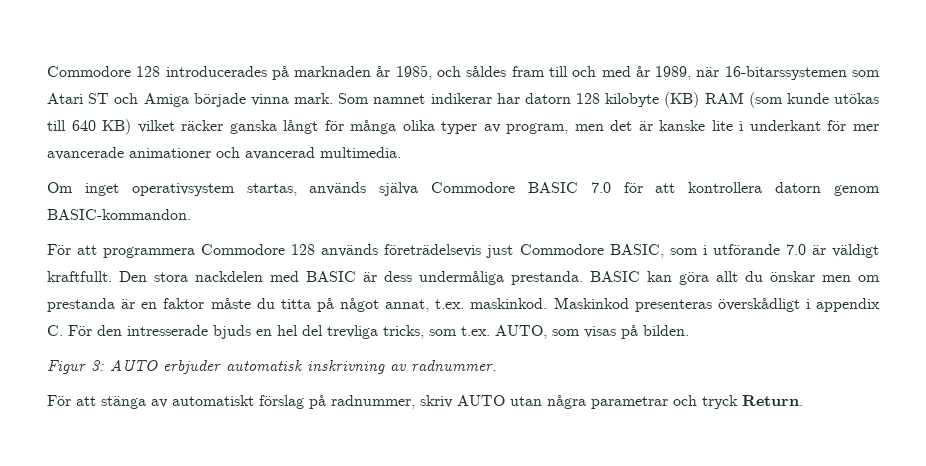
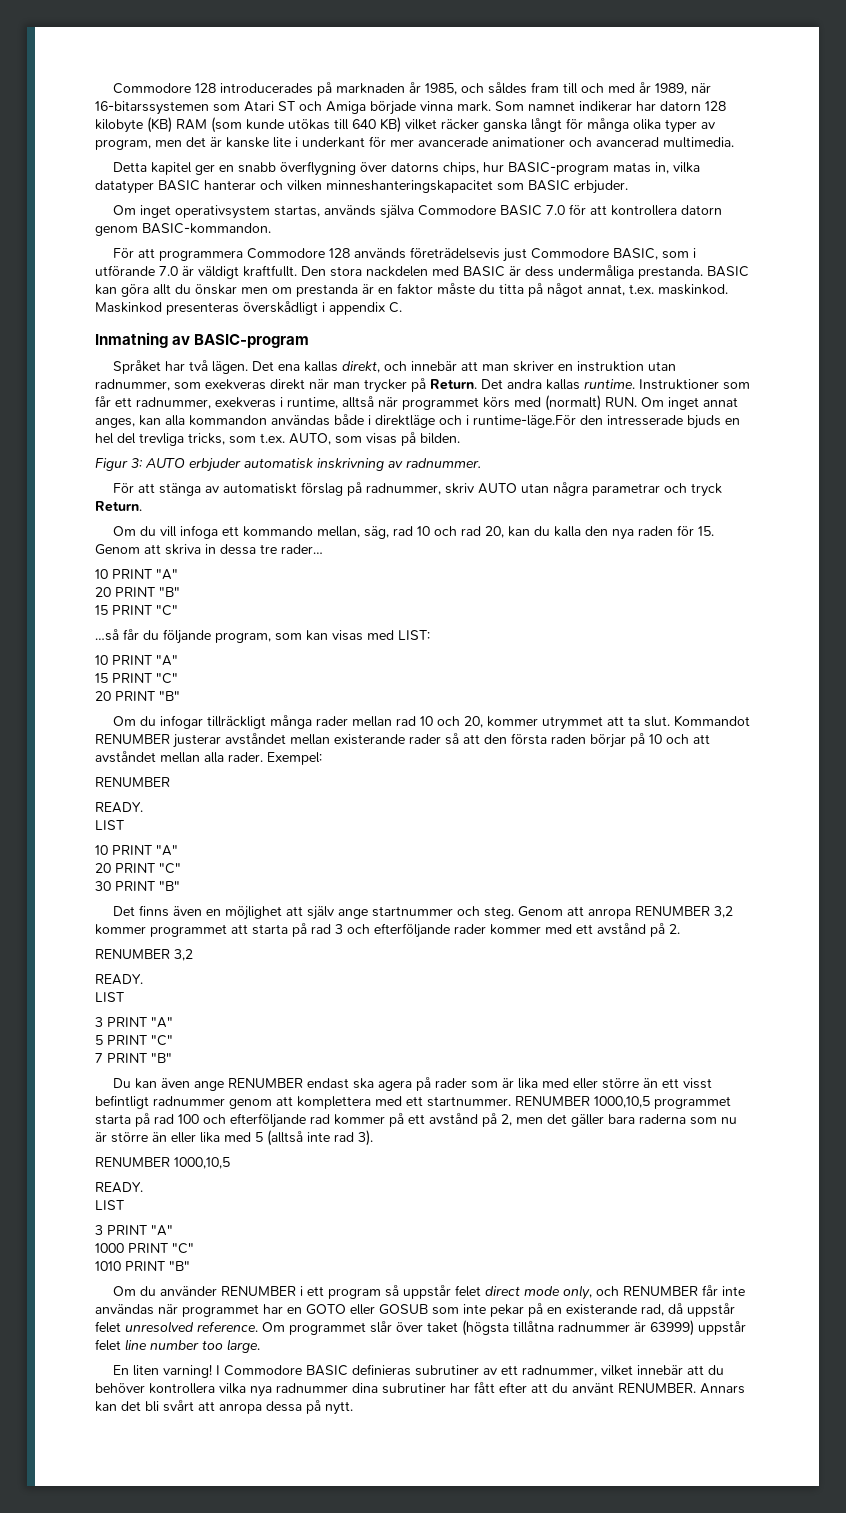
+ Detta kapitel ger en snabb överflygning över datorns chips, hur BASIC-program matas in, vilka datatyper BASIC hanterar och vilken minneshanteringskapacitet som BASIC erbjuder.
- Maskinkod presenteras överskådligt i appendix C. För den intresserade bjuds en hel del trevliga tricks, som t.ex. AUTO, som visas på bilden.
+ Maskinkod presenteras överskådligt i appendix C.
+ Inmatning av BASIC-program
+ Språket har två lägen. Det ena kallas direkt, och innebär att man skriver en instruktion utan radnummer, som exekveras direkt när man trycker på Return. Det andra kallas runtime. Instruktioner som får ett radnummer, exekveras i runtime, alltså när programmet körs med (normalt) RUN. Om inget annat anges, kan alla kommandon användas både i direktläge och i runtime-läge.För den intresserade bjuds en hel del trevliga tricks, som t.ex. AUTO, som visas på bilden.
+ Om du vill infoga ett kommando mellan, säg, rad 10 och rad 20, kan du kalla den nya raden för 15. Genom att skriva in dessa tre rader…
+ 10 PRINT "A"
+ 20 PRINT "B"
+ 15 PRINT "C"
+ …så får du följande program, som kan visas med LIST:
+ 10 PRINT "A"
+ 15 PRINT "C"
+ 20 PRINT "B"
+ Om du infogar tillräckligt många rader mellan rad 10 och 20, kommer utrymmet att ta slut. Kommandot RENUMBER justerar avståndet mellan existerande rader så att den första raden börjar på 10 och att avståndet mellan alla rader. Exempel:
+ RENUMBER
+ READY.
+ LIST
+ 10 PRINT "A"
+ 20 PRINT "C"
+ 30 PRINT "B"
+ Det finns även en möjlighet att själv ange startnummer och steg. Genom att anropa RENUMBER 3,2 kommer programmet att starta på rad 3 och efterföljande rader kommer med ett avstånd på 2.
+ RENUMBER 3,2
+ READY.
+ LIST
+ 3 PRINT "A"
+ 5 PRINT "C"
+ 7 PRINT "B"
+ Du kan även ange RENUMBER endast ska agera på rader som är lika med eller större än ett visst befintligt radnummer genom att komplettera med ett startnummer. RENUMBER 1000,10,5 programmet starta på rad 100 och efterföljande rad kommer på ett avstånd på 2, men det gäller bara raderna som nu är större än eller lika med 5 (alltså inte rad 3).
+ RENUMBER 1000,10,5
+ READY.
+ LIST
+ 3 PRINT "A"
+ 1000 PRINT "C"
+ 1010 PRINT "B"
+ Om du använder RENUMBER i ett program så uppstår felet direct mode only, och RENUMBER får inte användas när programmet har en GOTO eller GOSUB som inte pekar på en existerande rad, då uppstår felet unresolved reference. Om programmet slår över taket (högsta tillåtna radnummer är 63999) uppstår felet line number too large.
+ En liten varning! I Commodore BASIC definieras subrutiner av ett radnummer, vilket innebär att du behöver kontrollera vilka nya radnummer dina subrutiner har fått efter att du använt RENUMBER. Annars kan det bli svårt att anropa dessa på nytt.

